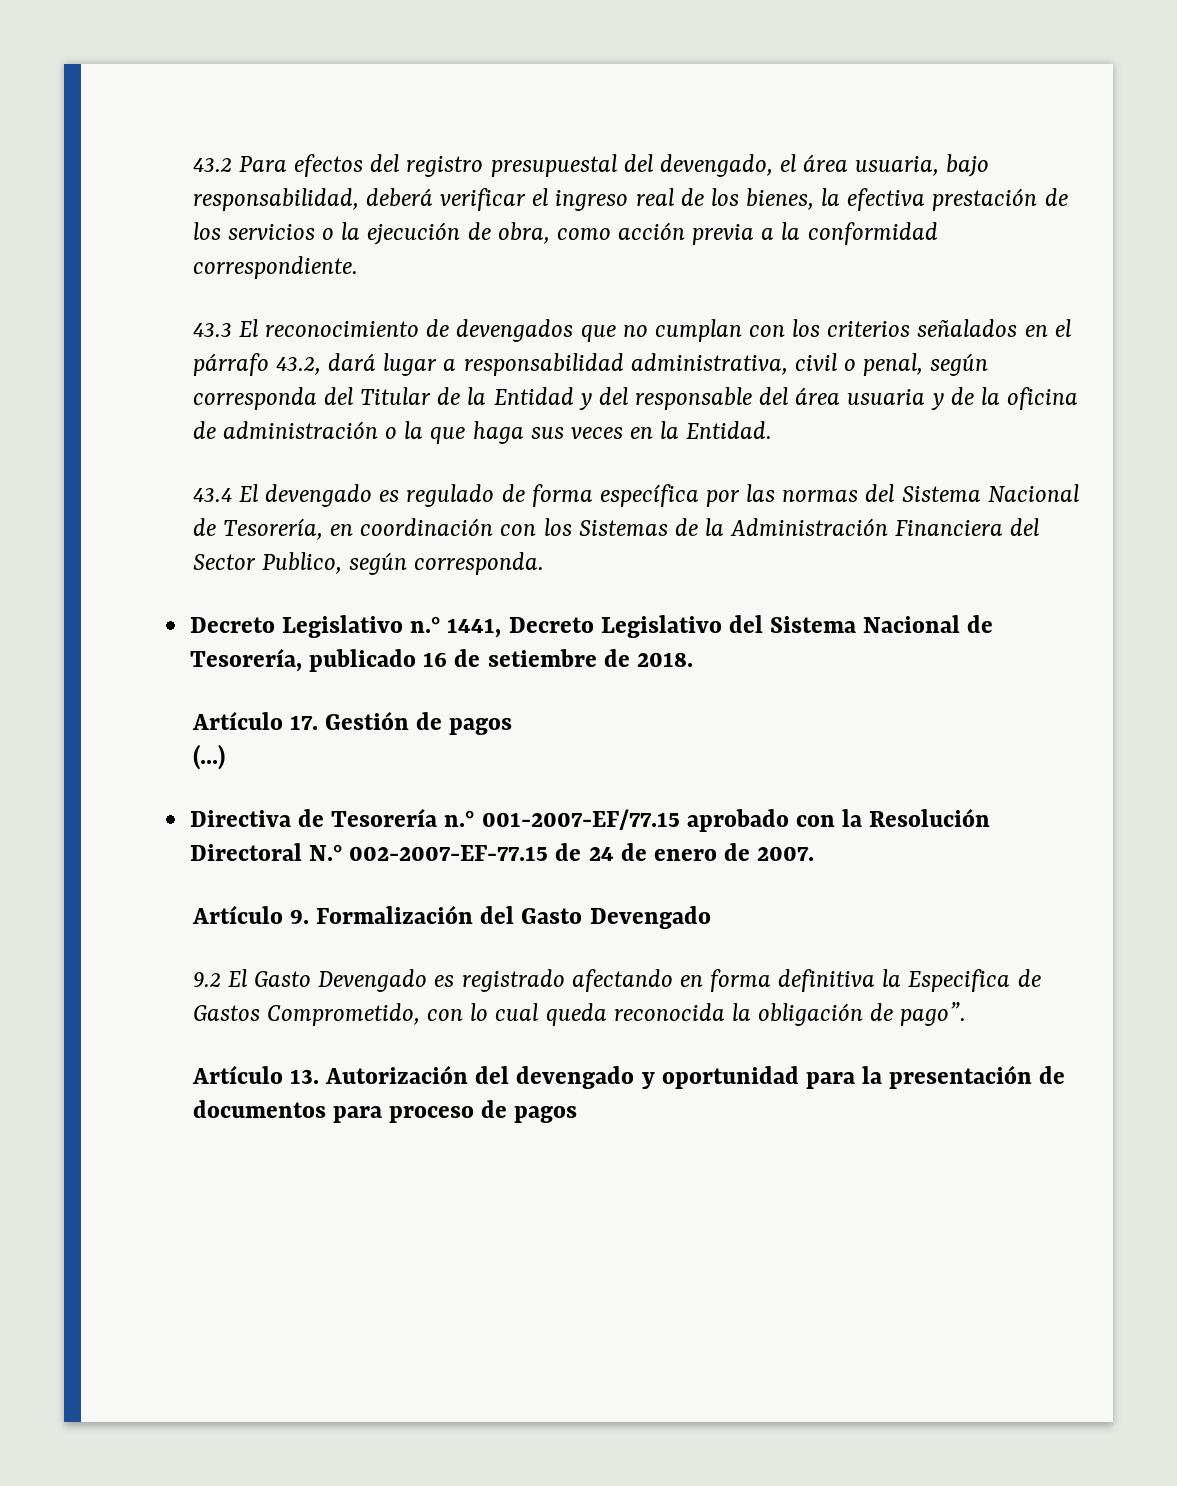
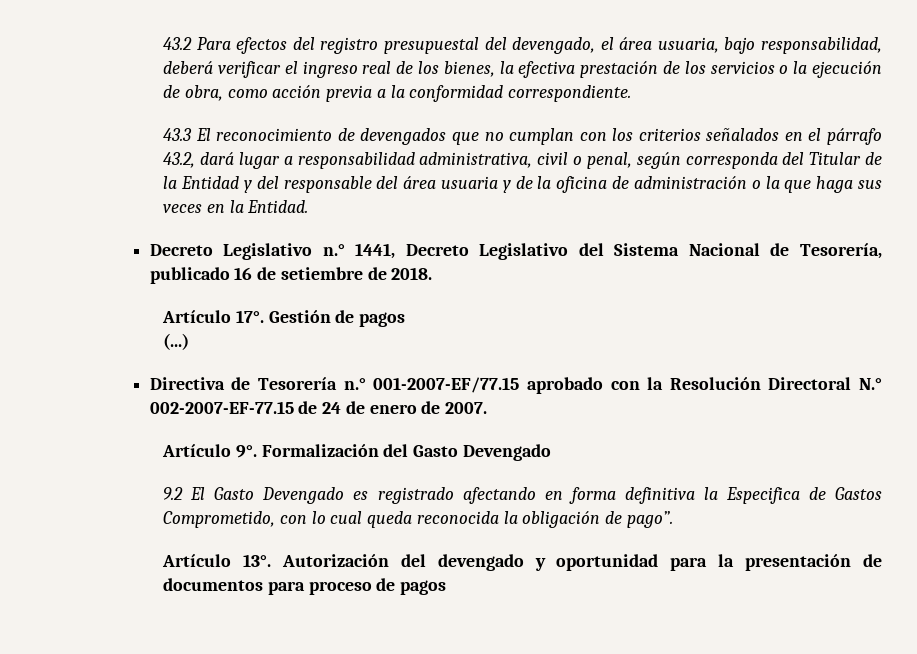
- 43.4 El devengado es regulado de forma específica por las normas del Sistema Nacional de Tesorería, en coordinación con los Sistemas de la Administración Financiera del Sector Publico, según corresponda.
- Artículo 17. Gestión de pagos
+ Artículo 17°. Gestión de pagos
- Artículo 9. Formalización del Gasto Devengado
+ Artículo 9°. Formalización del Gasto Devengado
- Artículo 13. Autorización del devengado y oportunidad para la presentación de documentos para proceso de pagos
+ Artículo 13°. Autorización del devengado y oportunidad para la presentación de documentos para proceso de pagos

